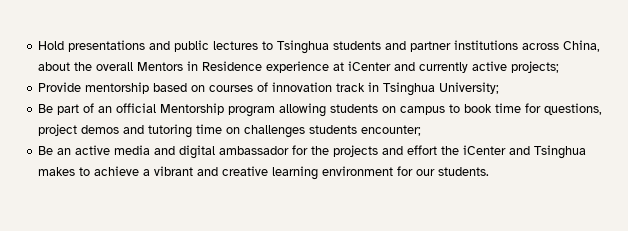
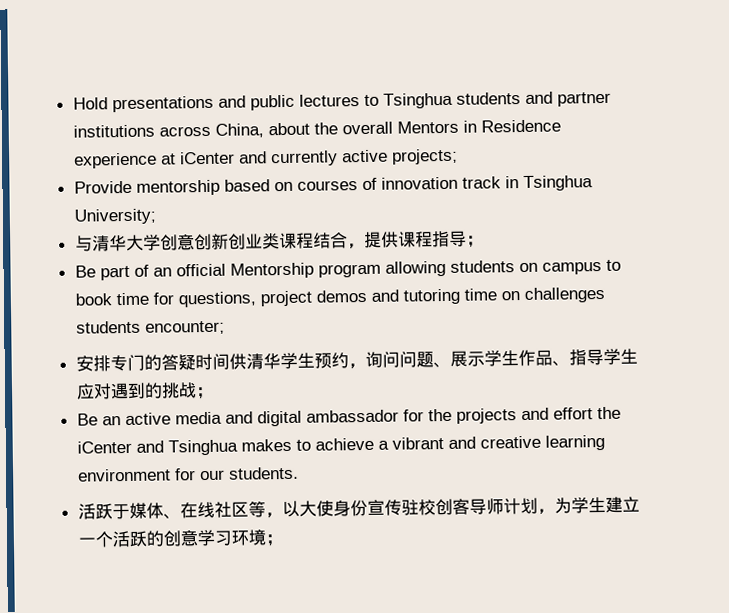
+ 与清华大学创意创新创业类课程结合，提供课程指导；
+ 安排专门的答疑时间供清华学生预约，询问问题、展示学生作品、指导学生应对遇到的挑战；
+ 活跃于媒体、在线社区等，以大使身份宣传驻校创客导师计划，为学生建立一个活跃的创意学习环境；

